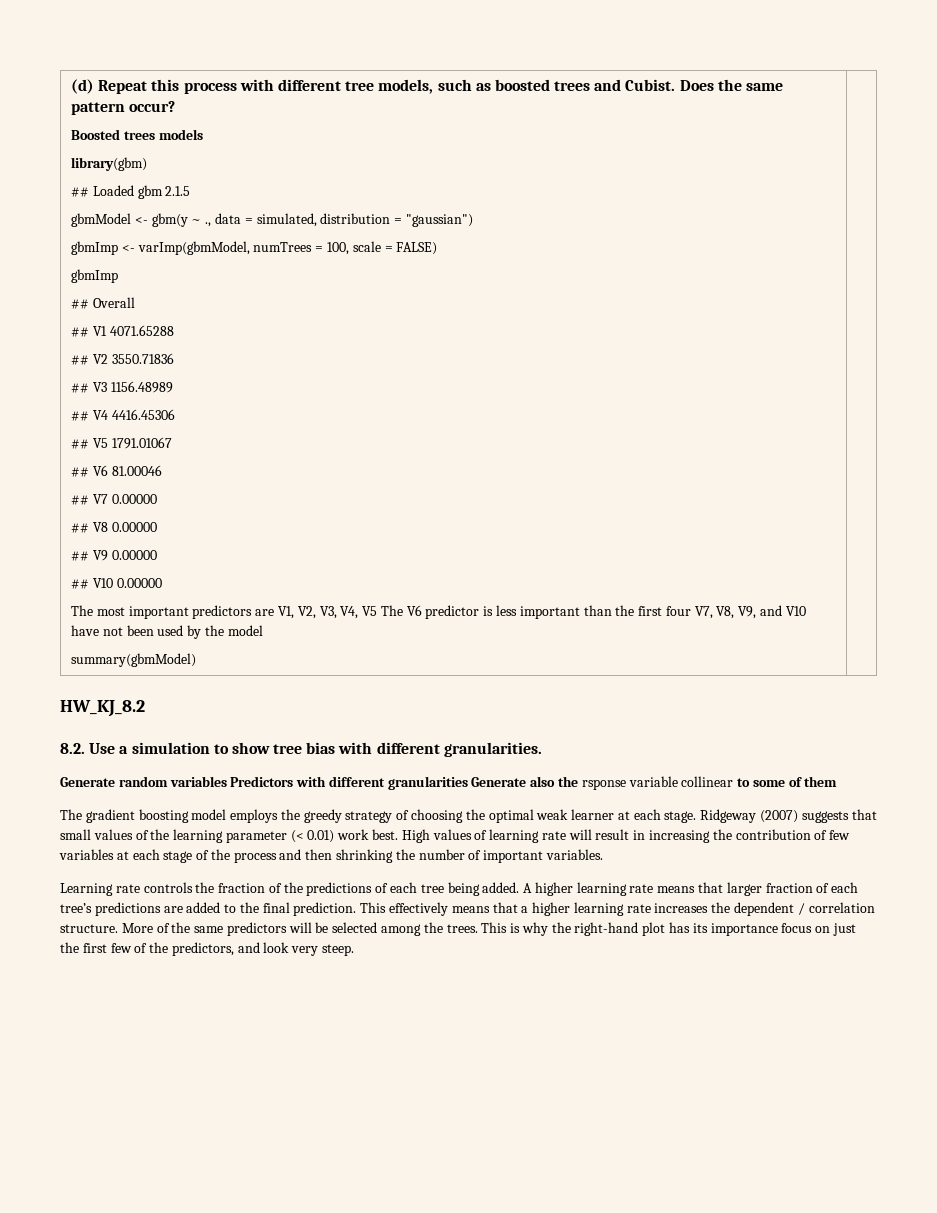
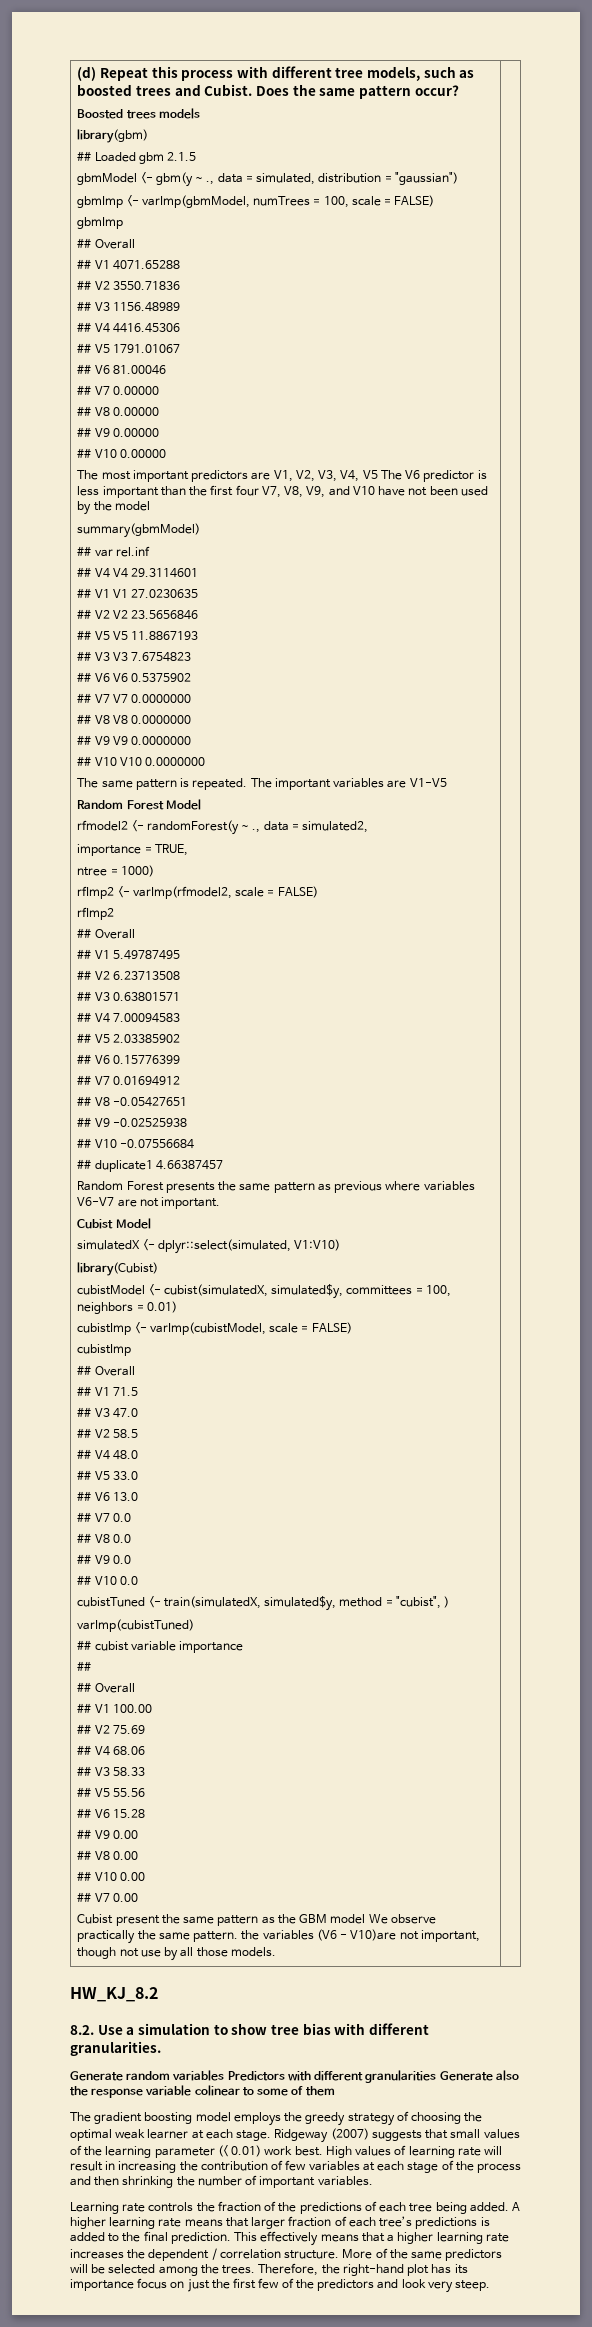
+ ## var rel.inf
+ ## V4 V4 29.3114601
+ ## V1 V1 27.0230635
+ ## V2 V2 23.5656846
+ ## V5 V5 11.8867193
+ ## V3 V3 7.6754823
+ ## V6 V6 0.5375902
+ ## V7 V7 0.0000000
+ ## V8 V8 0.0000000
+ ## V9 V9 0.0000000
+ ## V10 V10 0.0000000
+ The same pattern is repeated. The important variables are V1-V5
+ Random Forest Model
+ rfmodel2 <- randomForest(y ~ ., data = simulated2,
+ importance = TRUE,
+ ntree = 1000)
+ rfImp2 <- varImp(rfmodel2, scale = FALSE)
+ rfImp2
+ ## Overall
+ ## V1 5.49787495
+ ## V2 6.23713508
+ ## V3 0.63801571
+ ## V4 7.00094583
+ ## V5 2.03385902
+ ## V6 0.15776399
+ ## V7 0.01694912
+ ## V8 -0.05427651
+ ## V9 -0.02525938
+ ## V10 -0.07556684
+ ## duplicate1 4.66387457
+ Random Forest presents the same pattern as previous where variables V6-V7 are not important.
+ Cubist Model
+ simulatedX <- dplyr::select(simulated, V1:V10)
+ library(Cubist)
+ cubistModel <- cubist(simulatedX, simulated$y, committees = 100, neighbors = 0.01)
+ cubistImp <- varImp(cubistModel, scale = FALSE)
+ cubistImp
+ ## Overall
+ ## V1 71.5
+ ## V3 47.0
+ ## V2 58.5
+ ## V4 48.0
+ ## V5 33.0
+ ## V6 13.0
+ ## V7 0.0
+ ## V8 0.0
+ ## V9 0.0
+ ## V10 0.0
+ cubistTuned <- train(simulatedX, simulated$y, method = "cubist", )
+ varImp(cubistTuned)
+ ## cubist variable importance
+ ##
+ ## Overall
+ ## V1 100.00
+ ## V2 75.69
+ ## V4 68.06
+ ## V3 58.33
+ ## V5 55.56
+ ## V6 15.28
+ ## V9 0.00
+ ## V8 0.00
+ ## V10 0.00
+ ## V7 0.00
+ Cubist present the same pattern as the GBM model We observe practically the same pattern. the variables (V6 - V10)are not important, though not use by all those models.
- Generate random variables Predictors with different granularities Generate also the rsponse variable collinear to some of them
+ Generate random variables Predictors with different granularities Generate also the response variable colinear to some of them
- A higher learning rate means that larger fraction of each tree’s predictions are added to the final prediction.
+ A higher learning rate means that larger fraction of each tree’s predictions is added to the final prediction.
- This is why the right-hand plot has its importance focus on just the first few of the predictors, and look very steep.
+ Therefore, the right-hand plot has its importance focus on just the first few of the predictors and look very steep.

